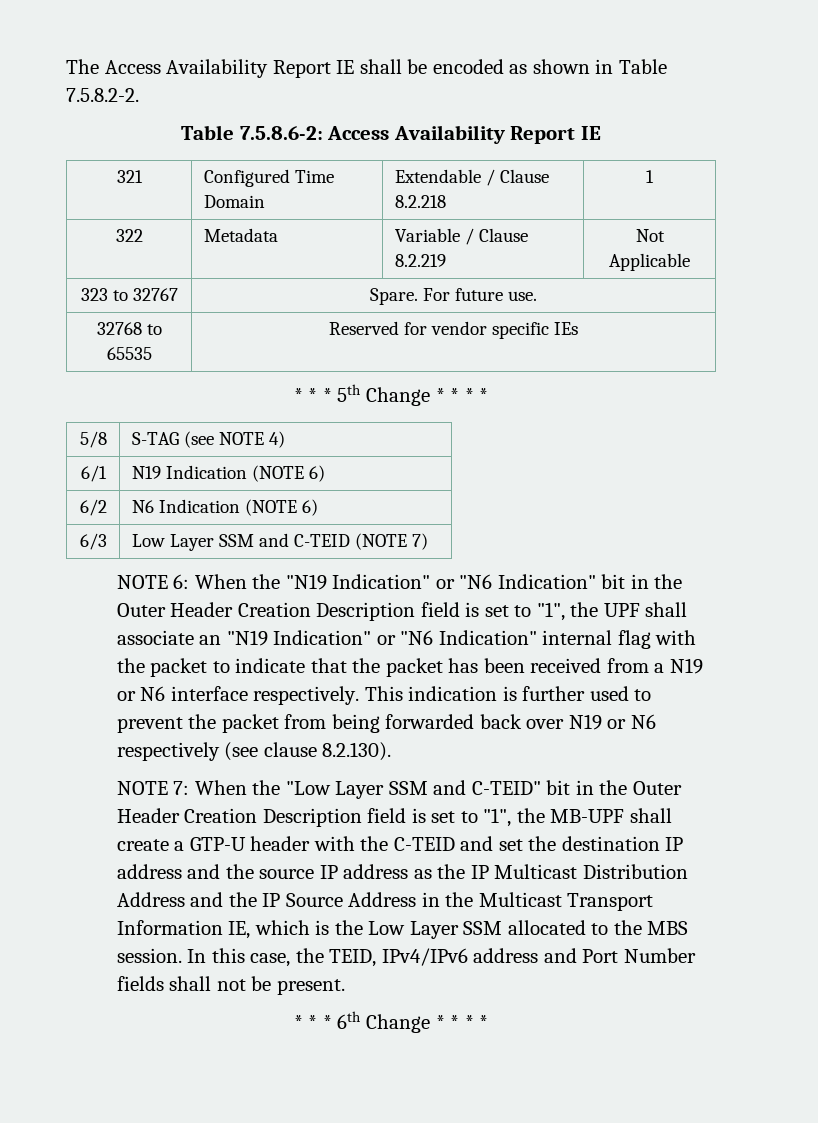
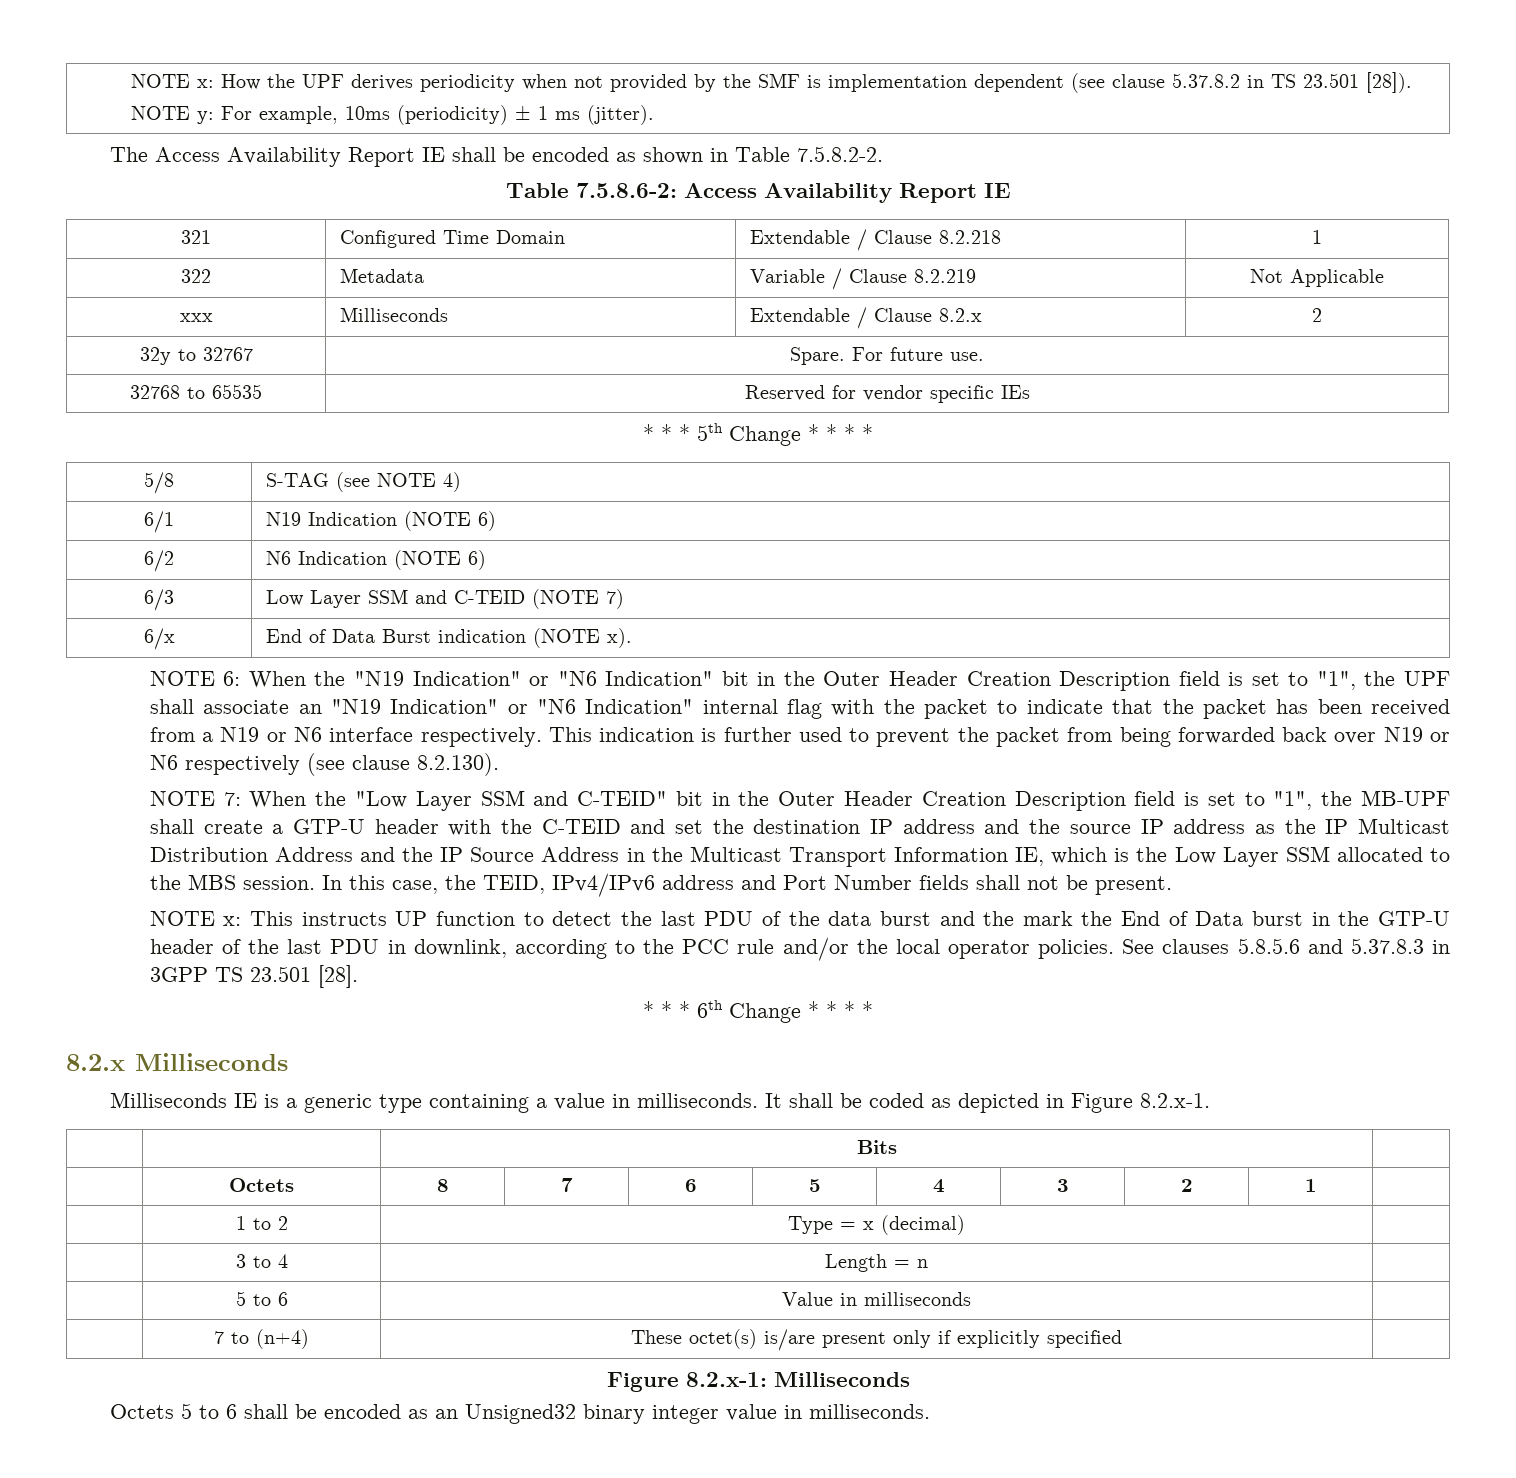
+ NOTE x: How the UPF derives periodicity when not provided by the SMF is implementation dependent (see clause 5.37.8.2 in TS 23.501 [28]).
+ NOTE y: For example, 10ms (periodicity) ± 1 ms (jitter).
- 323 to 32767 | Spare. For future use.
+ xxx | Milliseconds | Extendable / Clause 8.2.x | 2
+ 32y to 32767 | Spare. For future use.
+ 6/x | End of Data Burst indication (NOTE x).
+ NOTE x: This instructs UP function to detect the last PDU of the data burst and the mark the End of Data burst in the GTP-U header of the last PDU in downlink, according to the PCC rule and/or the local operator policies. See clauses 5.8.5.6 and 5.37.8.3 in 3GPP TS 23.501 [28].
+ 8.2.x Milliseconds
+ Milliseconds IE is a generic type containing a value in milliseconds. It shall be coded as depicted in Figure 8.2.x-1.
+ | | Bits |
+ | Octets | 8 | 7 | 6 | 5 | 4 | 3 | 2 | 1 |
+ | 1 to 2 | Type = x (decimal) |
+ | 3 to 4 | Length = n |
+ | 5 to 6 | Value in milliseconds |
+ | 7 to (n+4) | These octet(s) is/are present only if explicitly specified |
+ Figure 8.2.x-1: Milliseconds
+ Octets 5 to 6 shall be encoded as an Unsigned32 binary integer value in milliseconds.

